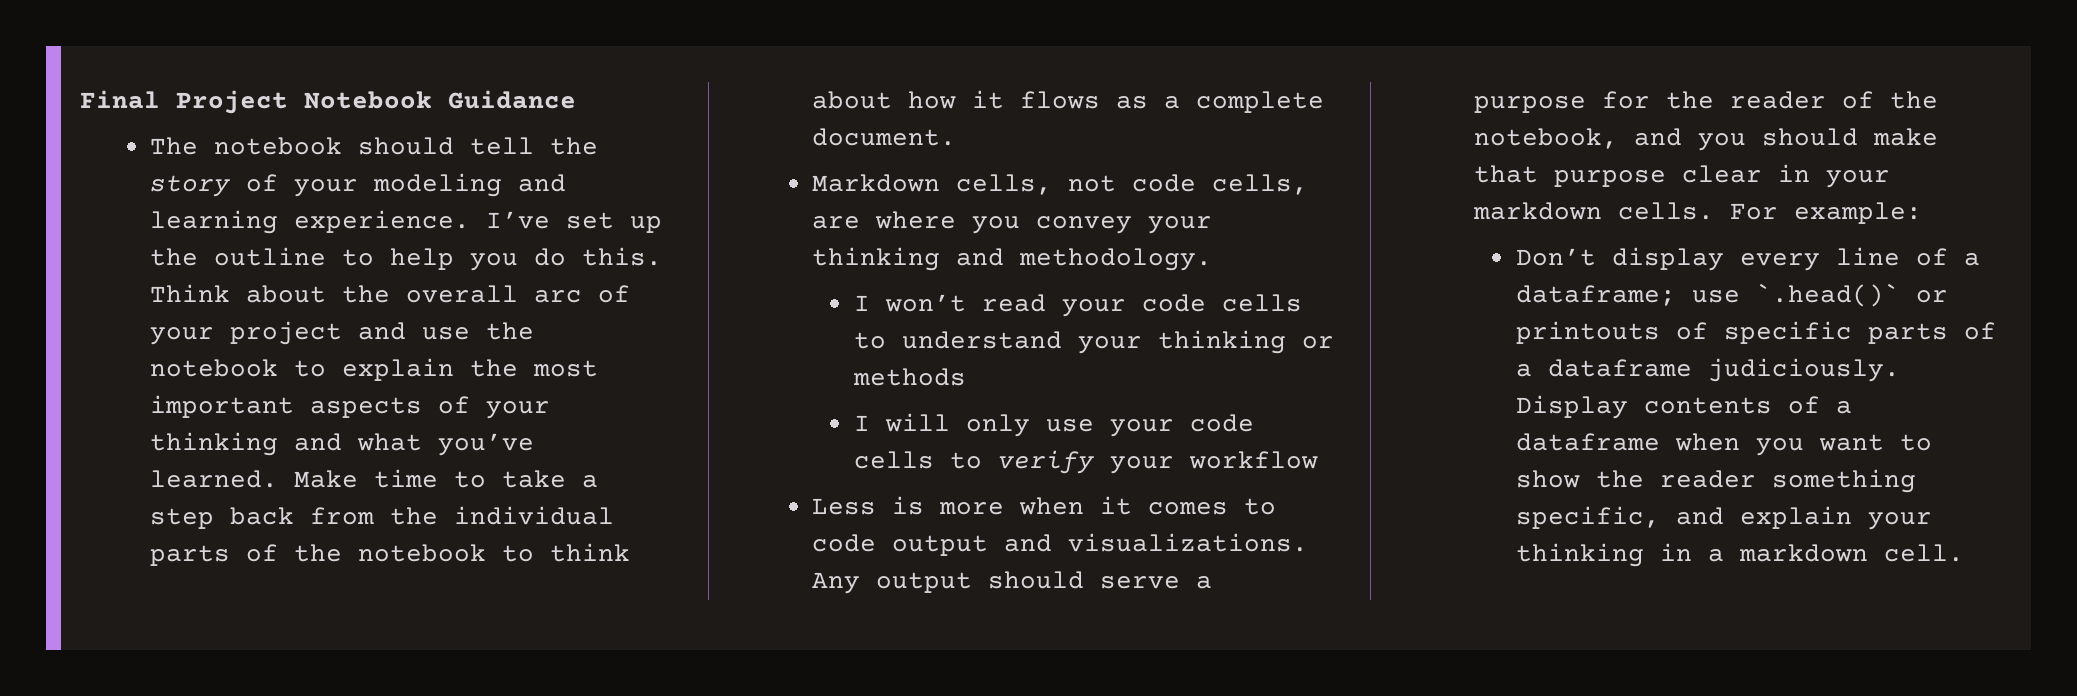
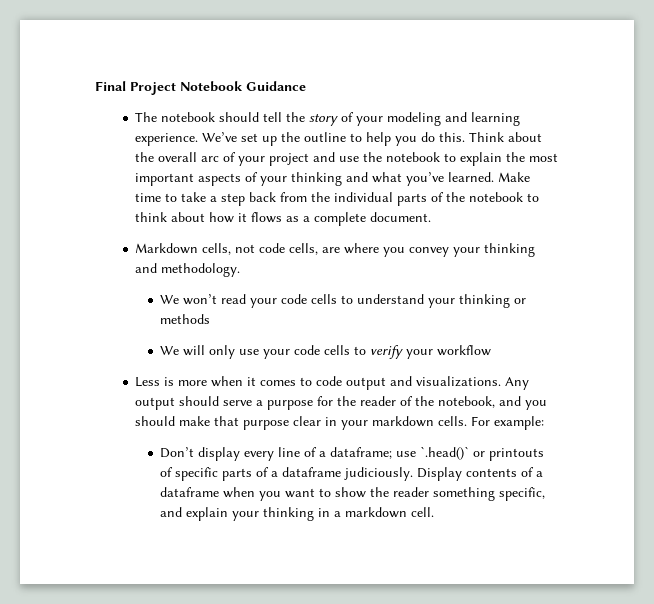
- I’ve set up the outline to help you do this.
+ We’ve set up the outline to help you do this.
- I won’t read your code cells to understand your thinking or methods
+ We won’t read your code cells to understand your thinking or methods
- I will only use your code cells to verify your workflow
+ We will only use your code cells to verify your workflow

